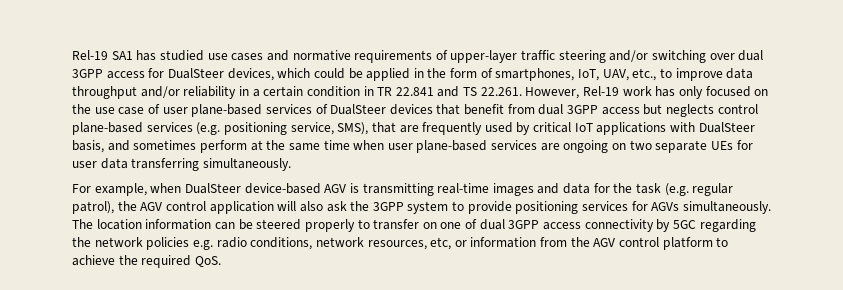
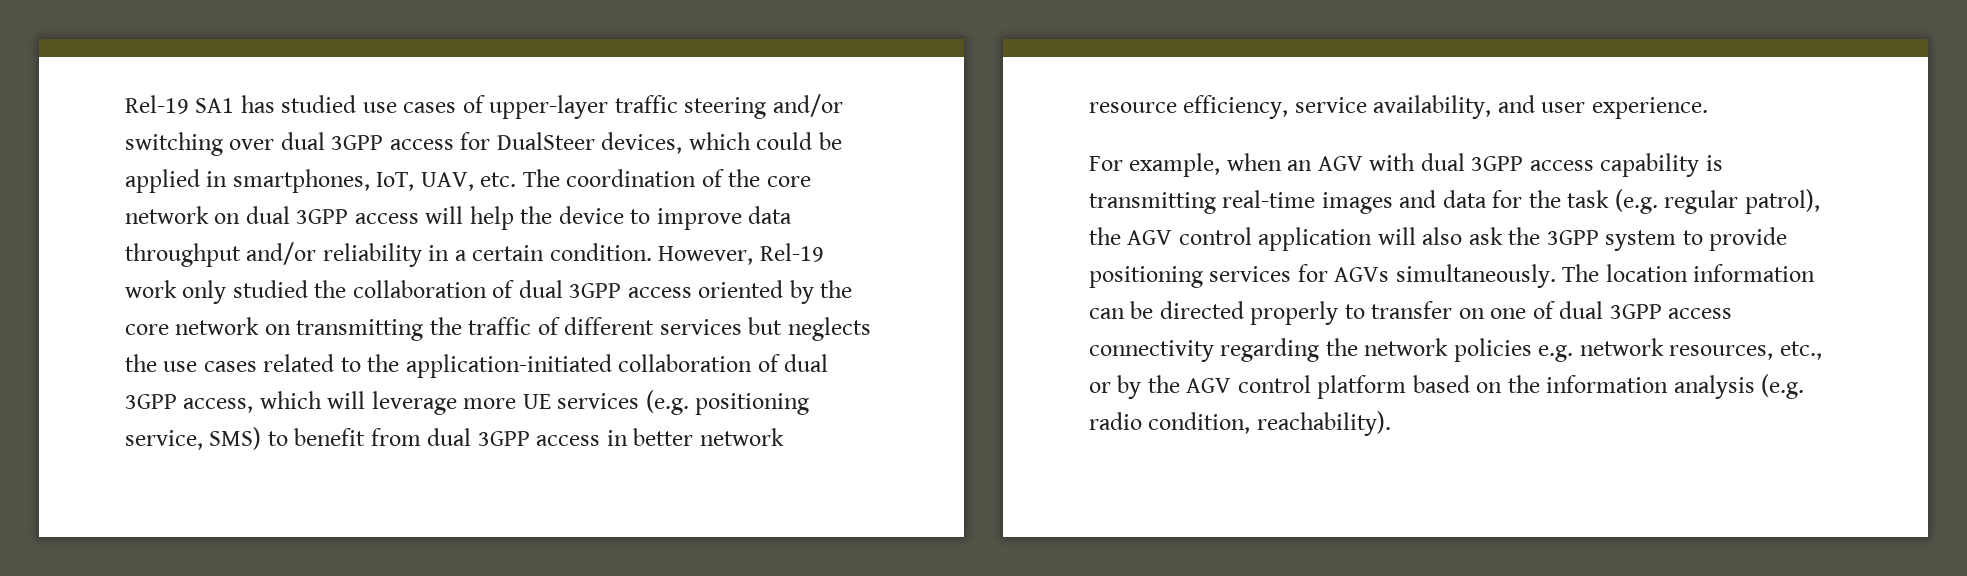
- Rel-19 SA1 has studied use cases and normative requirements of upper-layer traffic steering and/or switching over dual 3GPP access for DualSteer devices, which could be applied in the form of smartphones, IoT, UAV, etc., to improve data throughput and/or reliability in a certain condition in TR 22.841 and TS 22.261. However, Rel-19 work has only focused on the use case of user plane-based services of DualSteer devices that benefit from dual 3GPP access but neglects control plane-based services (e.g. positioning service, SMS), that are frequently used by critical IoT applications with DualSteer basis, and sometimes perform at the same time when user plane-based services are ongoing on two separate UEs for user data transferring simultaneously.
- For example, when DualSteer device-based AGV is transmitting real-time images and data for the task (e.g. regular patrol), the AGV control application will also ask the 3GPP system to provide positioning services for AGVs simultaneously.
+ Rel-19 SA1 has studied use cases of upper-layer traffic steering and/or switching over dual 3GPP access for DualSteer devices, which could be applied in smartphones, IoT, UAV, etc. The coordination of the core network on dual 3GPP access will help the device to improve data throughput and/or reliability in a certain condition. However, Rel-19 work only studied the collaboration of dual 3GPP access oriented by the core network on transmitting the traffic of different services but neglects the use cases related to the application-initiated collaboration of dual 3GPP access, which will leverage more UE services (e.g. positioning service, SMS) to benefit from dual 3GPP access in better network resource efficiency, service availability, and user experience.
+ For example, when an AGV with dual 3GPP access capability is transmitting real-time images and data for the task (e.g. regular patrol), the AGV control application will also ask the 3GPP system to provide positioning services for AGVs simultaneously.
- The location information can be steered properly to transfer on one of dual 3GPP access connectivity by 5GC regarding the network policies e.g. radio conditions, network resources, etc, or information from the AGV control platform to achieve the required QoS.
+ The location information can be directed properly to transfer on one of dual 3GPP access connectivity regarding the network policies e.g. network resources, etc., or by the AGV control platform based on the information analysis (e.g. radio condition, reachability).

